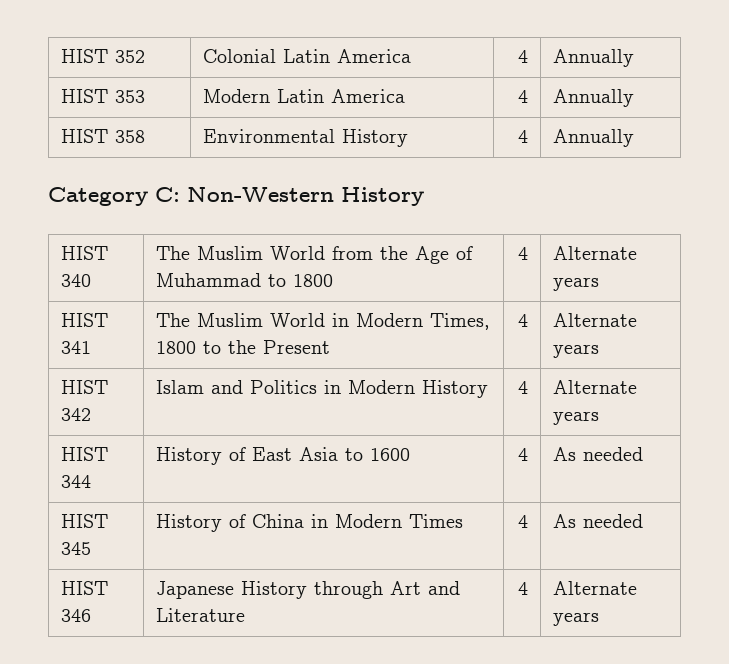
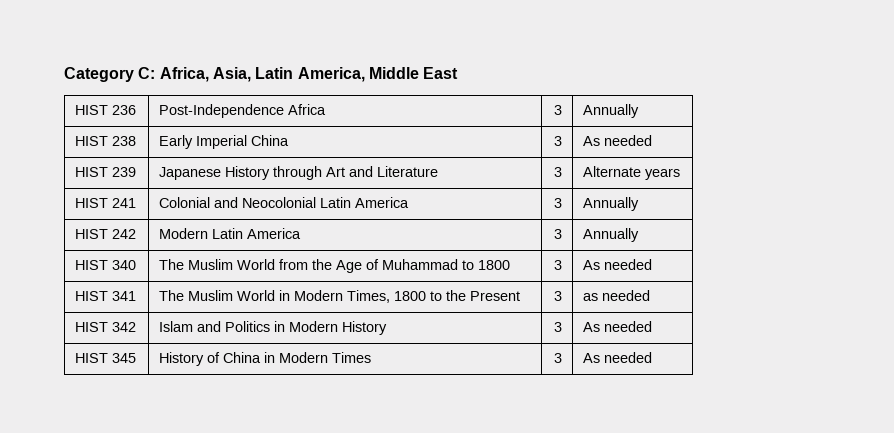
- HIST 352 | Colonial Latin America | 4 | Annually
- HIST 353 | Modern Latin America | 4 | Annually
- HIST 358 | Environmental History | 4 | Annually
- Category C: Non-Western History
+ Category C: Africa, Asia, Latin America, Middle East
+ HIST 236 | Post-Independence Africa | 3 | Annually
+ HIST 238 | Early Imperial China | 3 | As needed
+ HIST 239 | Japanese History through Art and Literature | 3 | Alternate years
+ HIST 241 | Colonial and Neocolonial Latin America | 3 | Annually
+ HIST 242 | Modern Latin America | 3 | Annually
- HIST 340 | The Muslim World from the Age of Muhammad to 1800 | 4 | Alternate years
+ HIST 340 | The Muslim World from the Age of Muhammad to 1800 | 3 | As needed
- HIST 341 | The Muslim World in Modern Times, 1800 to the Present | 4 | Alternate years
+ HIST 341 | The Muslim World in Modern Times, 1800 to the Present | 3 | as needed
- HIST 342 | Islam and Politics in Modern History | 4 | Alternate years
- HIST 344 | History of East Asia to 1600 | 4 | As needed
+ HIST 342 | Islam and Politics in Modern History | 3 | As needed
- HIST 345 | History of China in Modern Times | 4 | As needed
- HIST 346 | Japanese History through Art and Literature | 4 | Alternate years
+ HIST 345 | History of China in Modern Times | 3 | As needed

